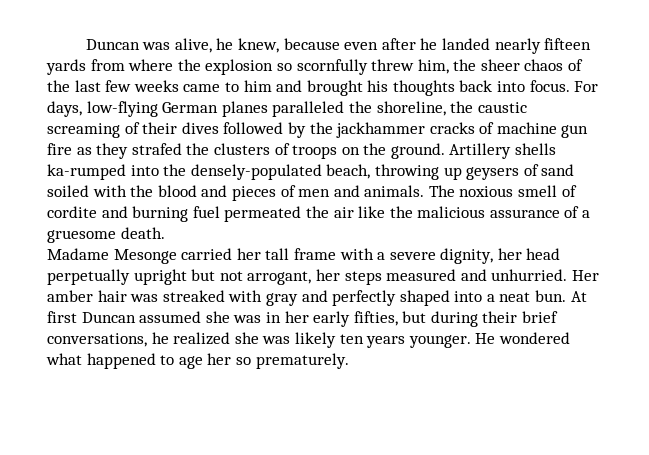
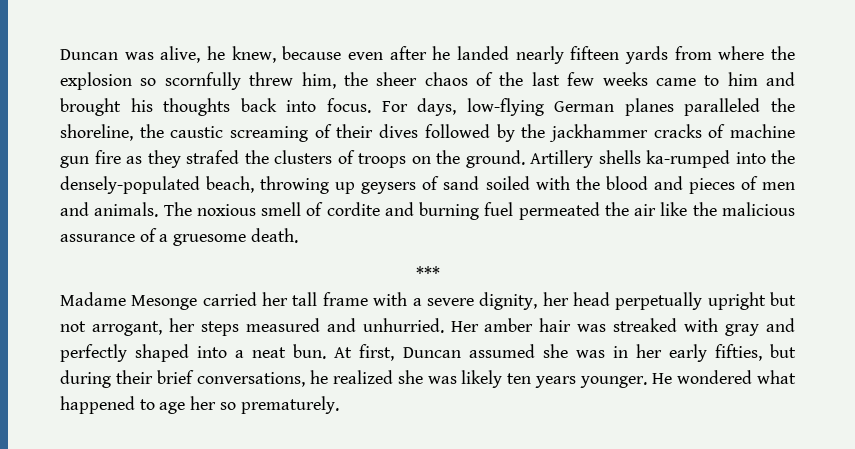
+ ***
- At first Duncan assumed she was in her early fifties, but during their brief conversations, he realized she was likely ten years younger.
+ At first, Duncan assumed she was in her early fifties, but during their brief conversations, he realized she was likely ten years younger.

